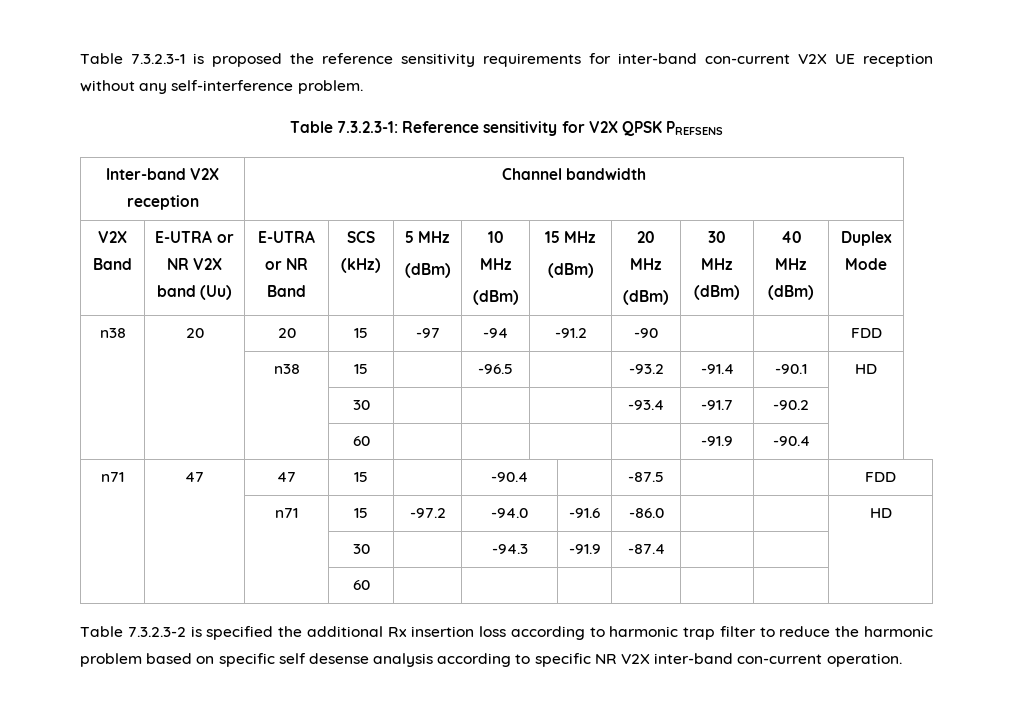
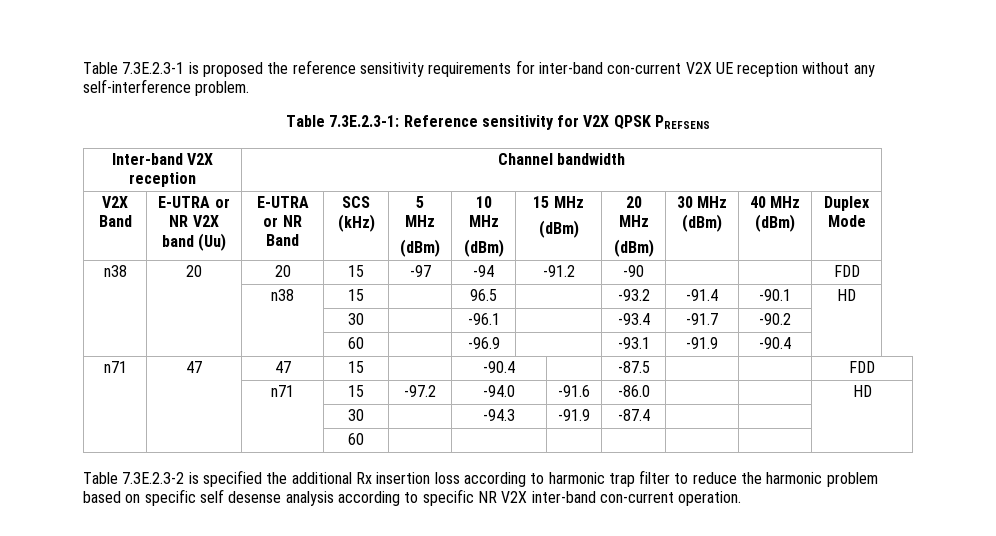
- Table 7.3.2.3-1 is proposed the reference sensitivity requirements for inter-band con-current V2X UE reception without any self-interference problem.
+ Table 7.3E.2.3-1 is proposed the reference sensitivity requirements for inter-band con-current V2X UE reception without any self-interference problem.
- Table 7.3.2.3-1: Reference sensitivity for V2X QPSK PREFSENS
+ Table 7.3E.2.3-1: Reference sensitivity for V2X QPSK PREFSENS
- | | n38 | 15 | | -96.5 | | -93.2 | -91.4 | -90.1 | HD
+ | | n38 | 15 | | 96.5 | | -93.2 | -91.4 | -90.1 | HD
- | | | 30 | | | | -93.4 | -91.7 | -90.2 |
+ | | | 30 | | -96.1 | | -93.4 | -91.7 | -90.2 |
- | | | 60 | | | | | -91.9 | -90.4 |
+ | | | 60 | | -96.9 | | -93.1 | -91.9 | -90.4 |
- Table 7.3.2.3-2 is specified the additional Rx insertion loss according to harmonic trap filter to reduce the harmonic problem based on specific self desense analysis according to specific NR V2X inter-band con-current operation.
+ Table 7.3E.2.3-2 is specified the additional Rx insertion loss according to harmonic trap filter to reduce the harmonic problem based on specific self desense analysis according to specific NR V2X inter-band con-current operation.

